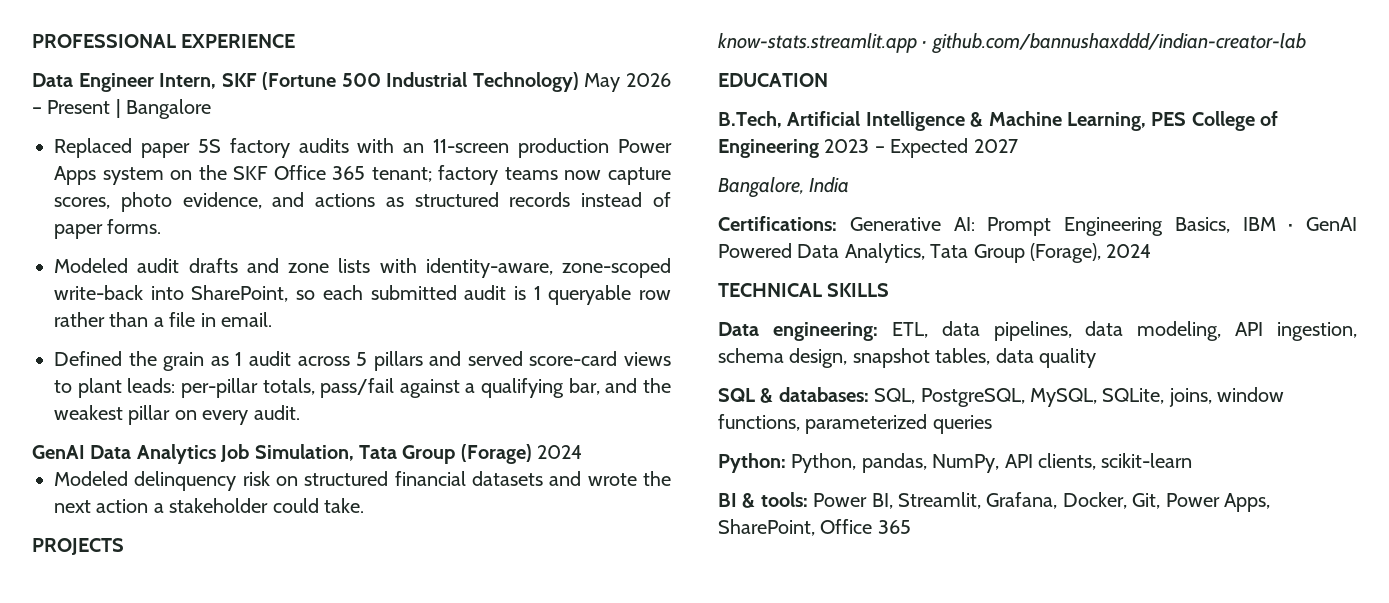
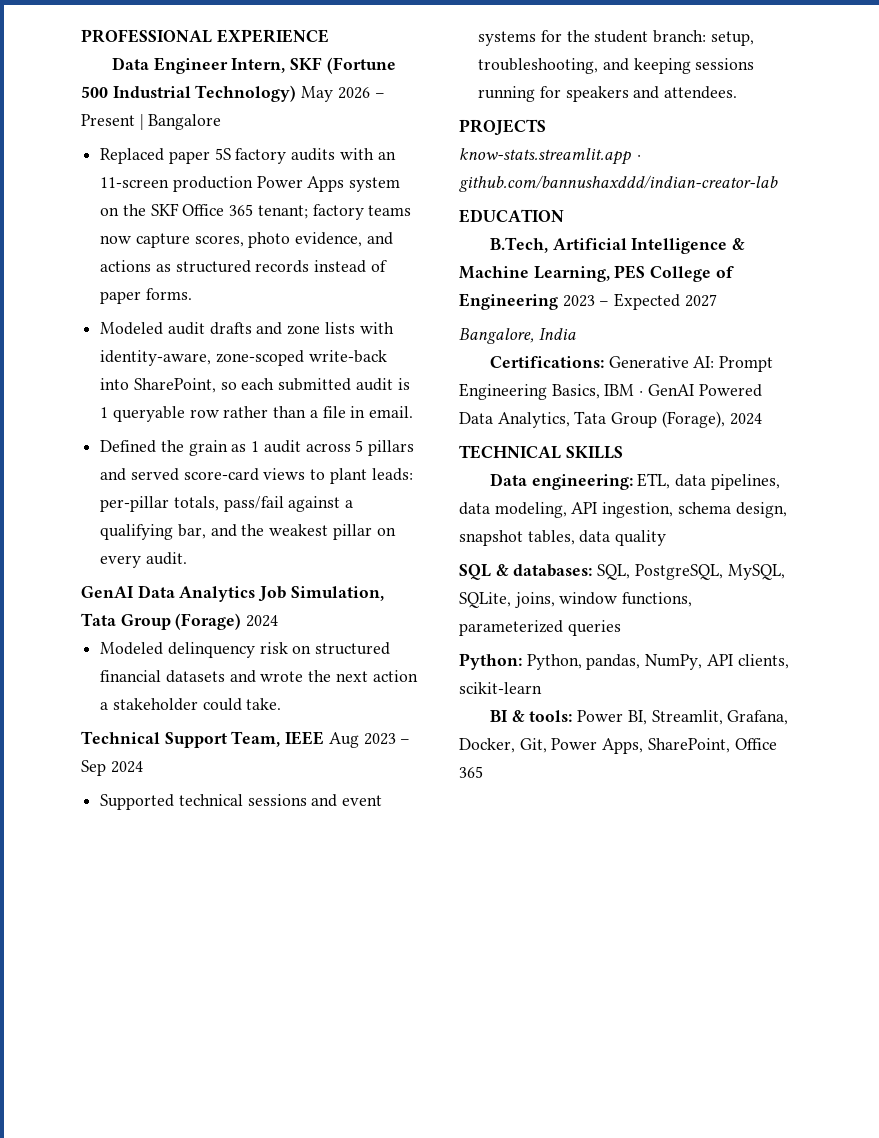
+ Technical Support Team, IEEE Aug 2023 – Sep 2024
+ Supported technical sessions and event systems for the student branch: setup, troubleshooting, and keeping sessions running for speakers and attendees.

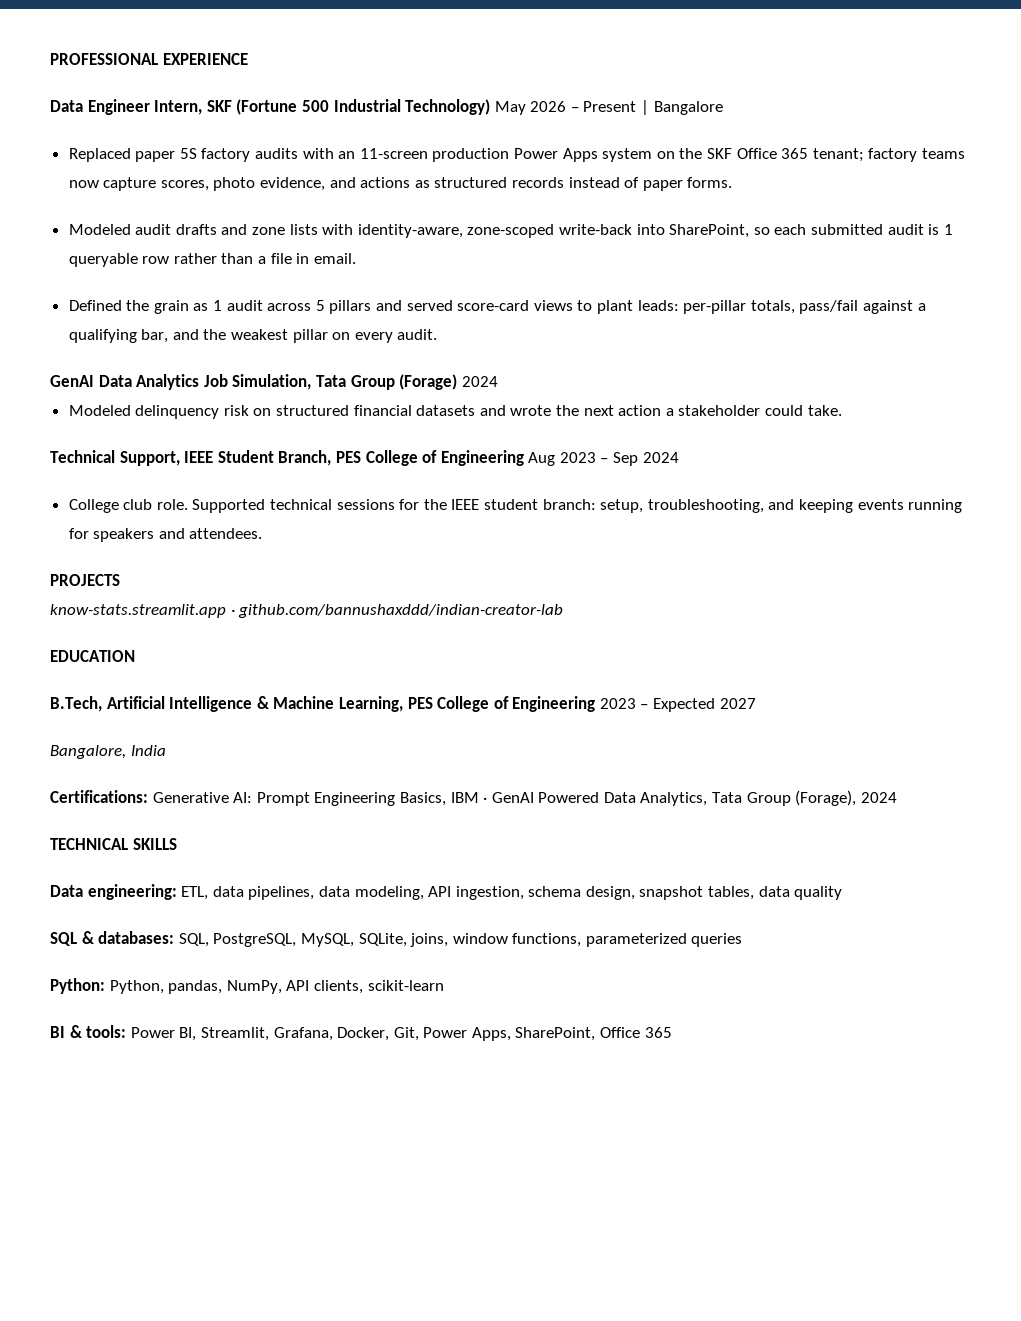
- Technical Support Team, IEEE Aug 2023 – Sep 2024
+ Technical Support, IEEE Student Branch, PES College of Engineering Aug 2023 – Sep 2024
- Supported technical sessions and event systems for the student branch: setup, troubleshooting, and keeping sessions running for speakers and attendees.
+ College club role. Supported technical sessions for the IEEE student branch: setup, troubleshooting, and keeping events running for speakers and attendees.

